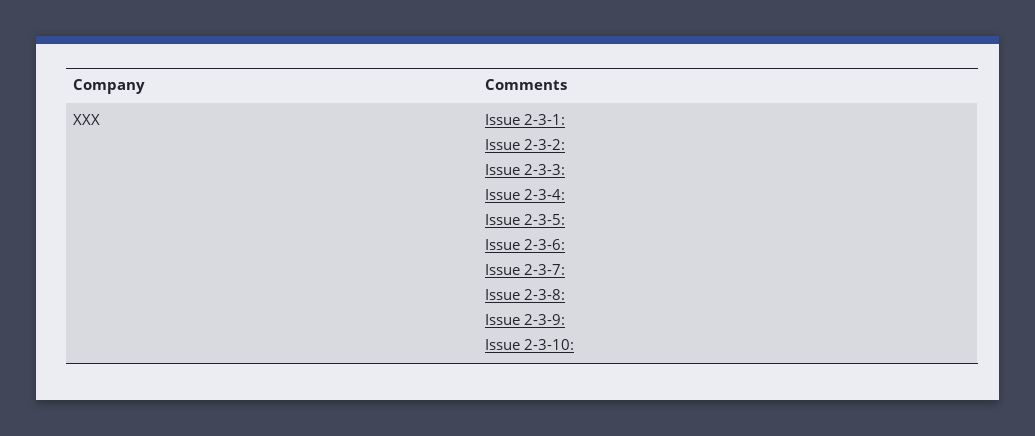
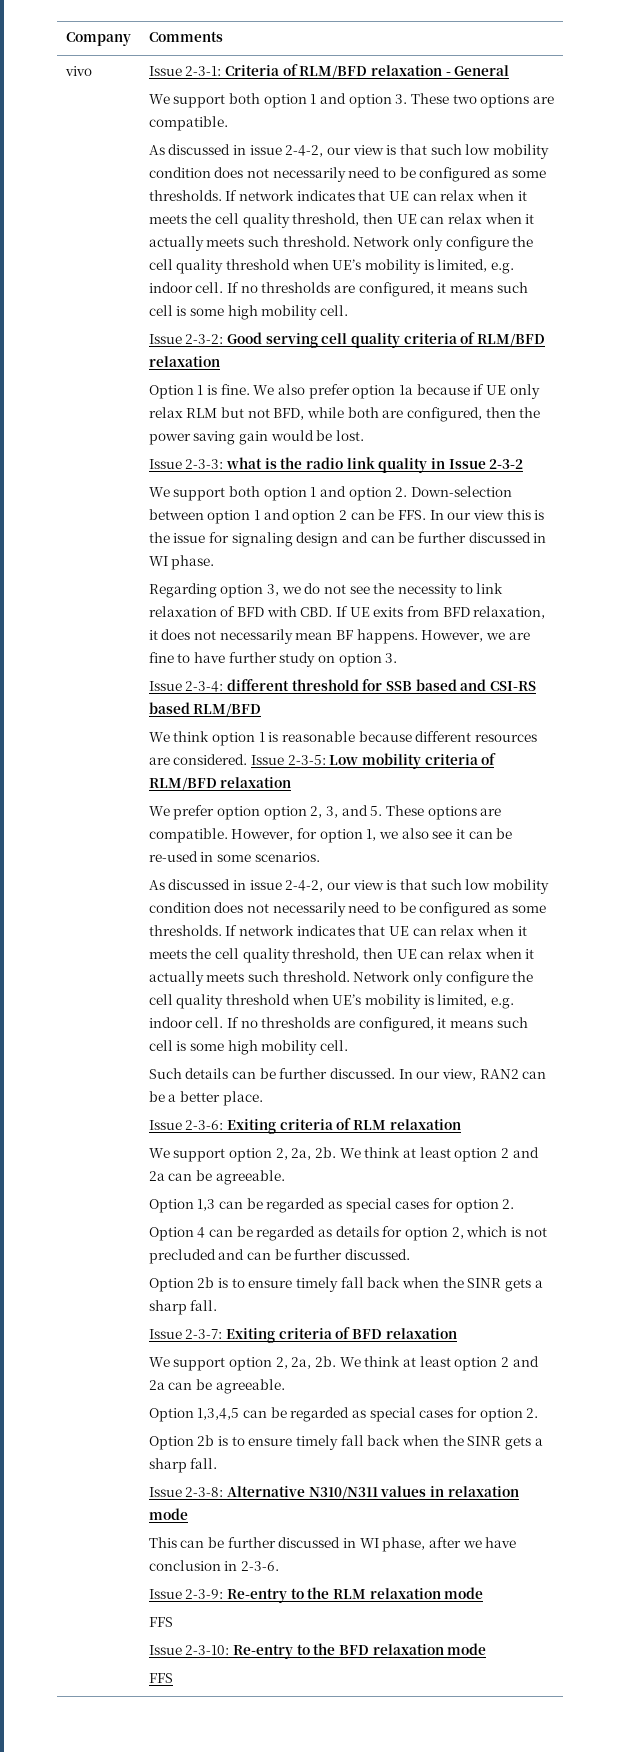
- XXX
+ vivo
- Issue 2-3-1:
- Issue 2-3-2:
- Issue 2-3-3:
- Issue 2-3-4:
- Issue 2-3-5:
- Issue 2-3-6:
- Issue 2-3-7:
- Issue 2-3-8:
- Issue 2-3-9:
- Issue 2-3-10:
+ Issue 2-3-1: Criteria of RLM/BFD relaxation - General
+ We support both option 1 and option 3. These two options are compatible.
+ As discussed in issue 2-4-2, our view is that such low mobility condition does not necessarily need to be configured as some thresholds. If network indicates that UE can relax when it meets the cell quality threshold, then UE can relax when it actually meets such threshold. Network only configure the cell quality threshold when UE’s mobility is limited, e.g. indoor cell. If no thresholds are configured, it means such cell is some high mobility cell.
+ Issue 2-3-2: Good serving cell quality criteria of RLM/BFD relaxation
+ Option 1 is fine. We also prefer option 1a because if UE only relax RLM but not BFD, while both are configured, then the power saving gain would be lost.
+ Issue 2-3-3: what is the radio link quality in Issue 2-3-2
+ We support both option 1 and option 2. Down-selection between option 1 and option 2 can be FFS. In our view this is the issue for signaling design and can be further discussed in WI phase.
+ Regarding option 3, we do not see the necessity to link relaxation of BFD with CBD. If UE exits from BFD relaxation, it does not necessarily mean BF happens. However, we are fine to have further study on option 3.
+ Issue 2-3-4: different threshold for SSB based and CSI-RS based RLM/BFD
+ We think option 1 is reasonable because different resources are considered. Issue 2-3-5: Low mobility criteria of RLM/BFD relaxation
+ We prefer option option 2, 3, and 5. These options are compatible. However, for option 1, we also see it can be re-used in some scenarios.
+ As discussed in issue 2-4-2, our view is that such low mobility condition does not necessarily need to be configured as some thresholds. If network indicates that UE can relax when it meets the cell quality threshold, then UE can relax when it actually meets such threshold. Network only configure the cell quality threshold when UE’s mobility is limited, e.g. indoor cell. If no thresholds are configured, it means such cell is some high mobility cell.
+ Such details can be further discussed. In our view, RAN2 can be a better place.
+ Issue 2-3-6: Exiting criteria of RLM relaxation
+ We support option 2, 2a, 2b. We think at least option 2 and 2a can be agreeable.
+ Option 1,3 can be regarded as special cases for option 2.
+ Option 4 can be regarded as details for option 2, which is not precluded and can be further discussed.
+ Option 2b is to ensure timely fall back when the SINR gets a sharp fall.
+ Issue 2-3-7: Exiting criteria of BFD relaxation
+ We support option 2, 2a, 2b. We think at least option 2 and 2a can be agreeable.
+ Option 1,3,4,5 can be regarded as special cases for option 2.
+ Option 2b is to ensure timely fall back when the SINR gets a sharp fall.
+ Issue 2-3-8: Alternative N310/N311 values in relaxation mode
+ This can be further discussed in WI phase, after we have conclusion in 2-3-6.
+ Issue 2-3-9: Re-entry to the RLM relaxation mode
+ FFS
+ Issue 2-3-10: Re-entry to the BFD relaxation mode
+ FFS

